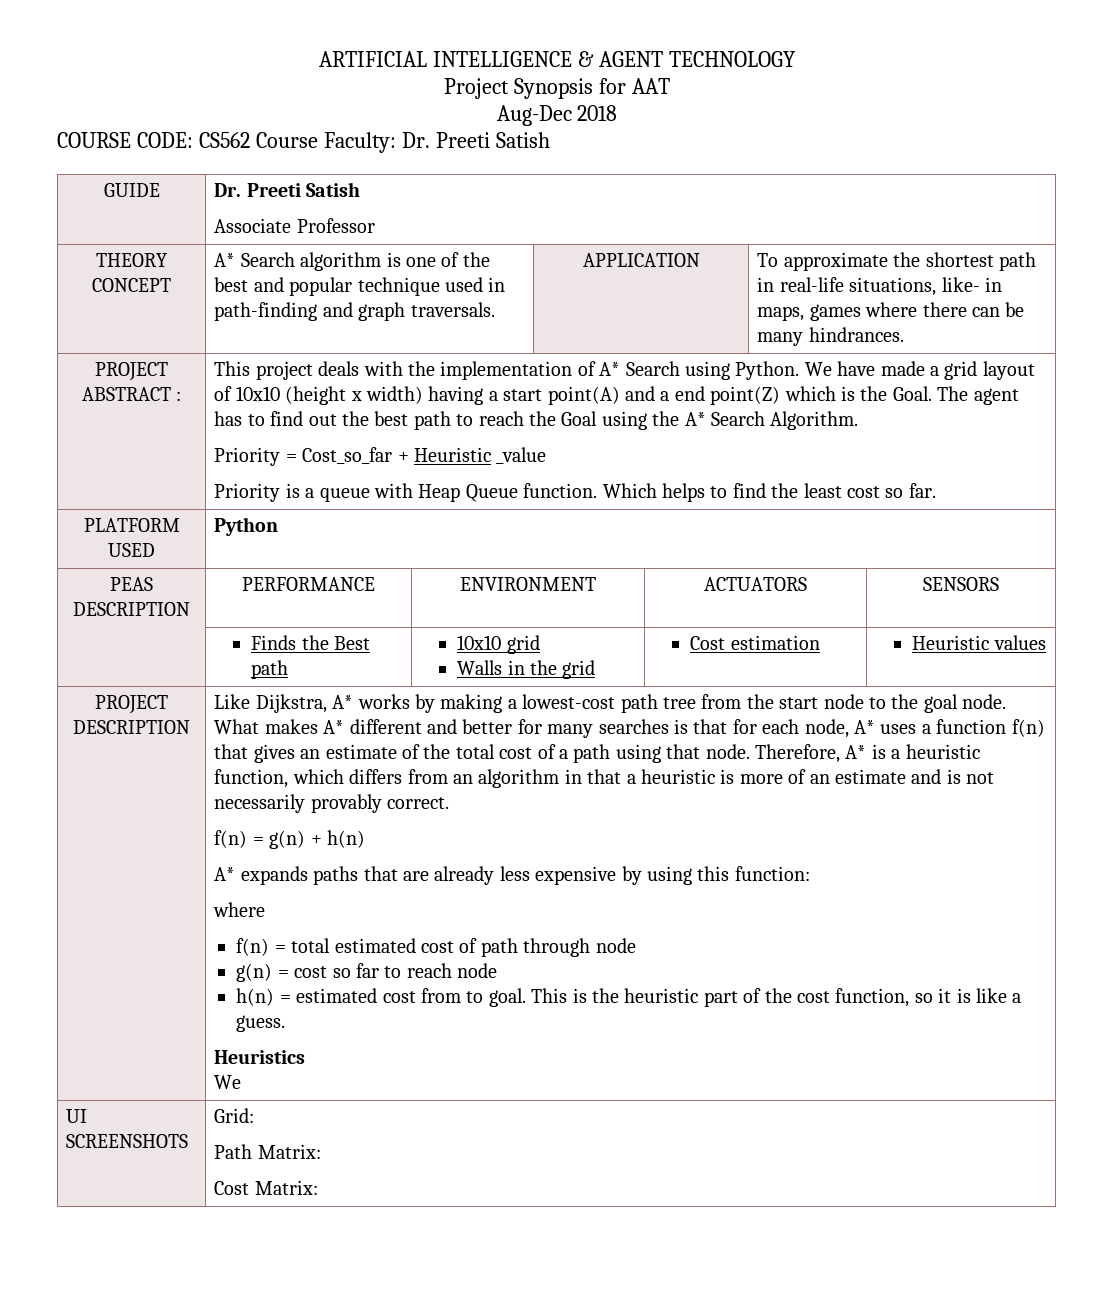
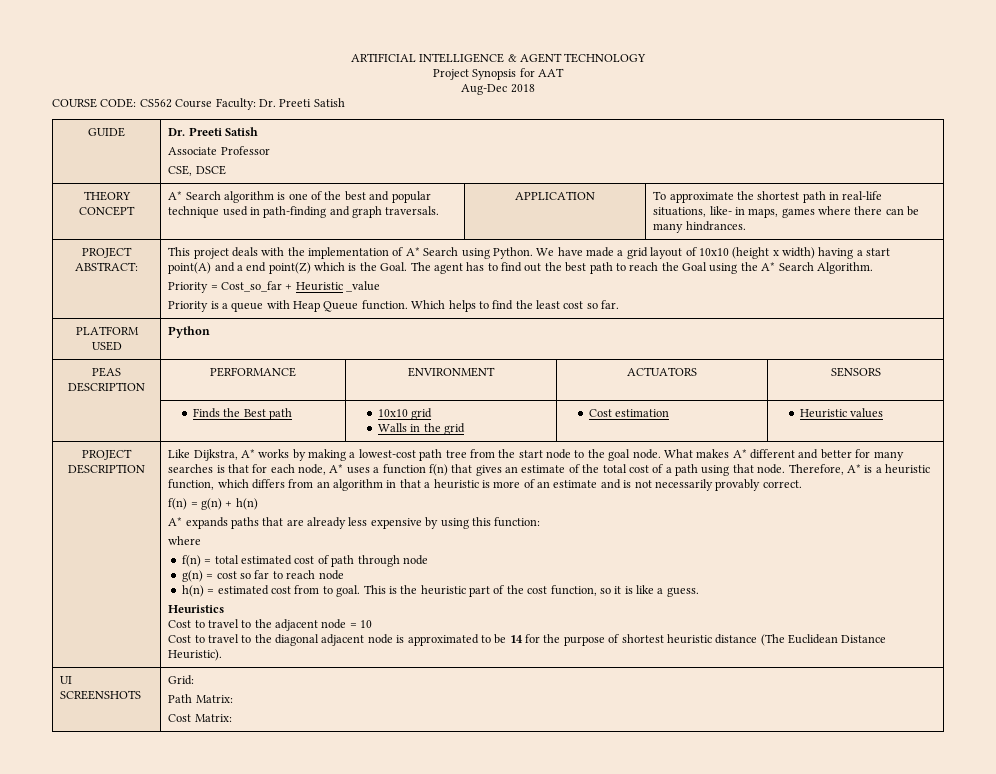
  GUIDE | Dr. Preeti Satish
  Associate Professor
+ CSE, DSCE
- PROJECT ABSTRACT :
+ PROJECT ABSTRACT:
  Heuristics
- We
+ Cost to travel to the adjacent node = 10
+ Cost to travel to the diagonal adjacent node is approximated to be 14 for the purpose of shortest heuristic distance (The Euclidean Distance Heuristic).

